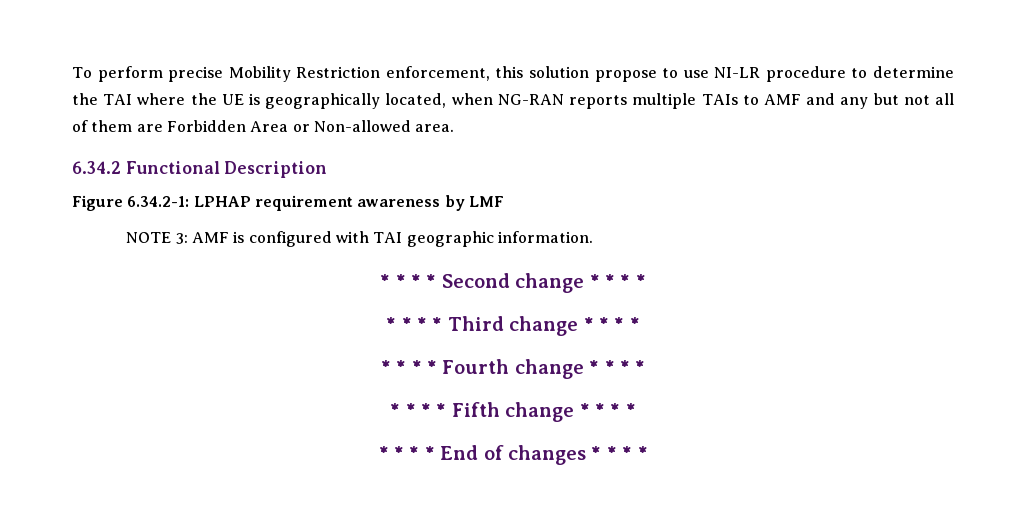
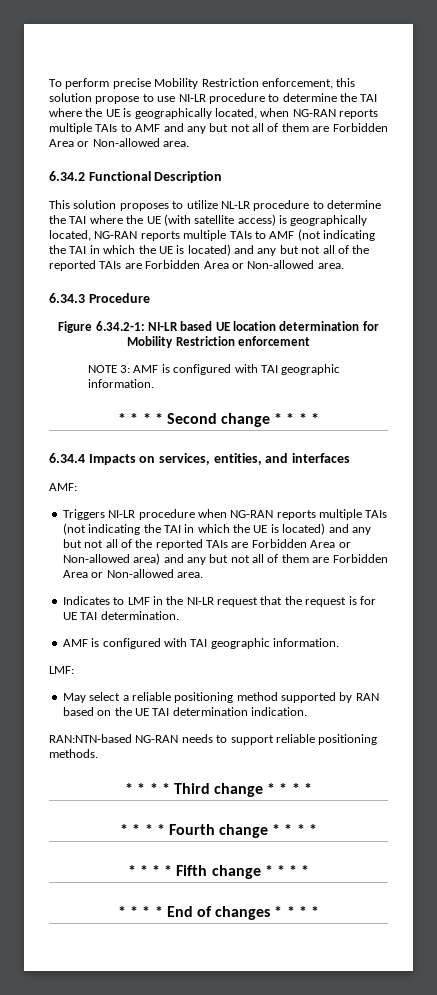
- Figure 6.34.2-1: LPHAP requirement awareness by LMF
+ This solution proposes to utilize NL-LR procedure to determine the TAI where the UE (with satellite access) is geographically located, NG-RAN reports multiple TAIs to AMF (not indicating the TAI in which the UE is located) and any but not all of the reported TAIs are Forbidden Area or Non-allowed area.
+ 6.34.3 Procedure
+ Figure 6.34.2-1: NI-LR based UE location determination for Mobility Restriction enforcement
+ 6.34.4 Impacts on services, entities, and interfaces
+ AMF:
+ Triggers NI-LR procedure when NG-RAN reports multiple TAIs (not indicating the TAI in which the UE is located) and any but not all of the reported TAIs are Forbidden Area or Non-allowed area) and any but not all of them are Forbidden Area or Non-allowed area.
+ Indicates to LMF in the NI-LR request that the request is for UE TAI determination.
+ AMF is configured with TAI geographic information.
+ LMF:
+ May select a reliable positioning method supported by RAN based on the UE TAI determination indication.
+ RAN:NTN-based NG-RAN needs to support reliable positioning methods.

